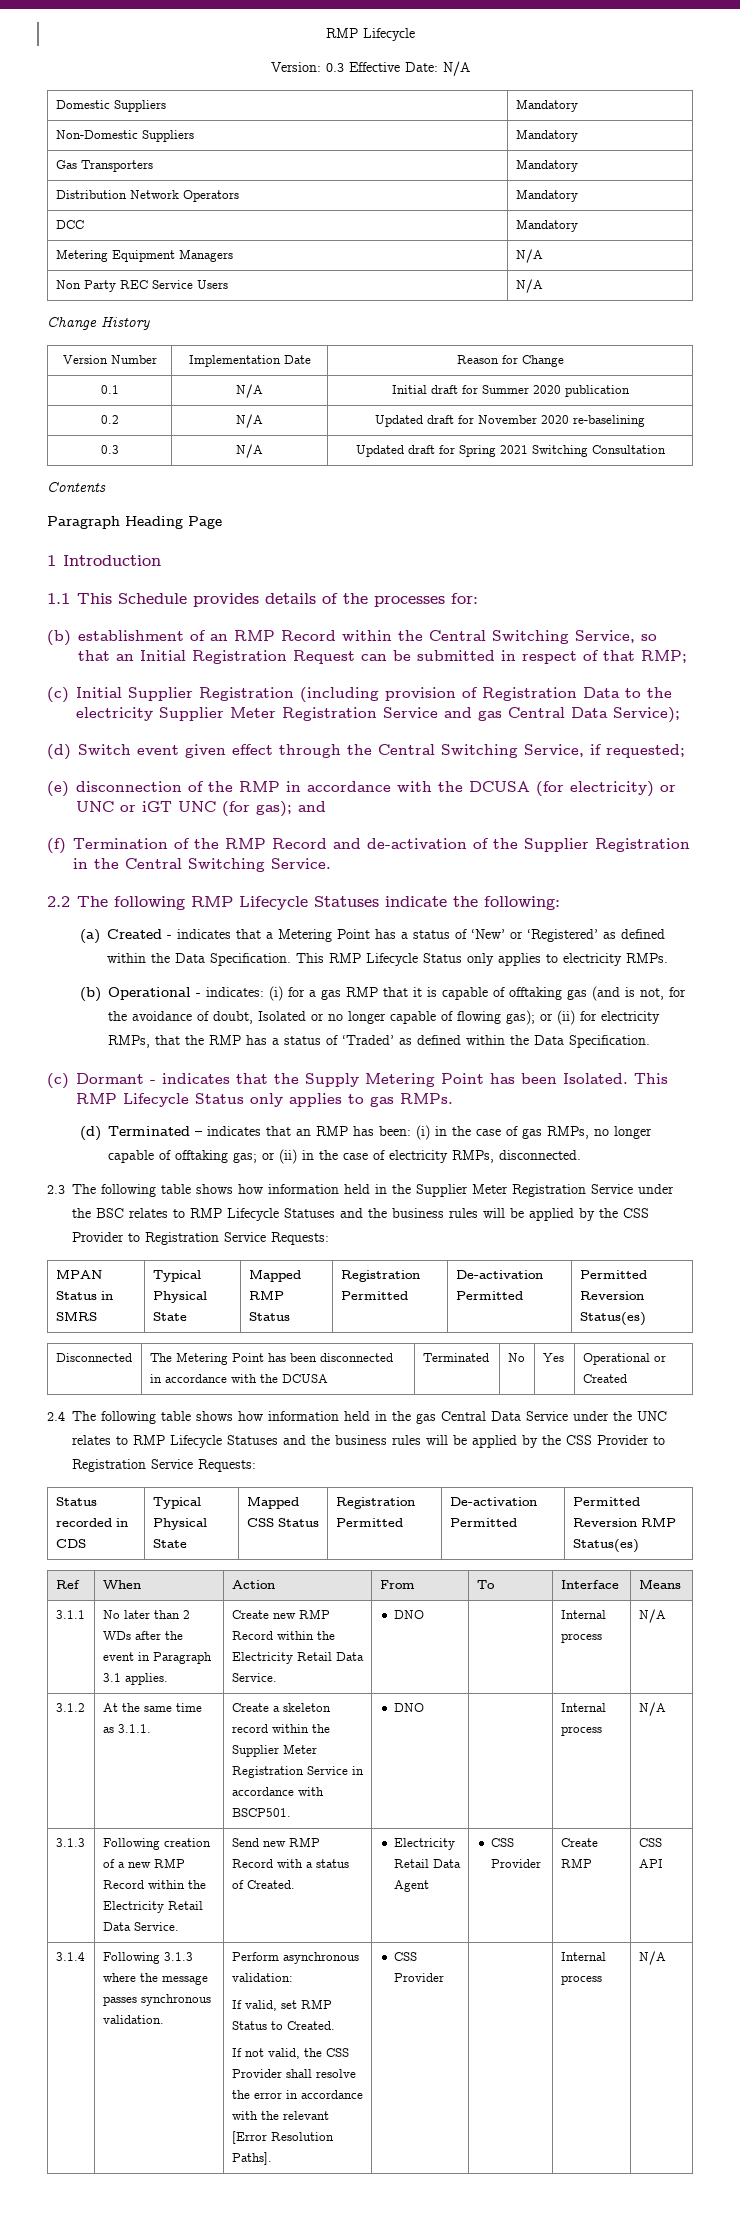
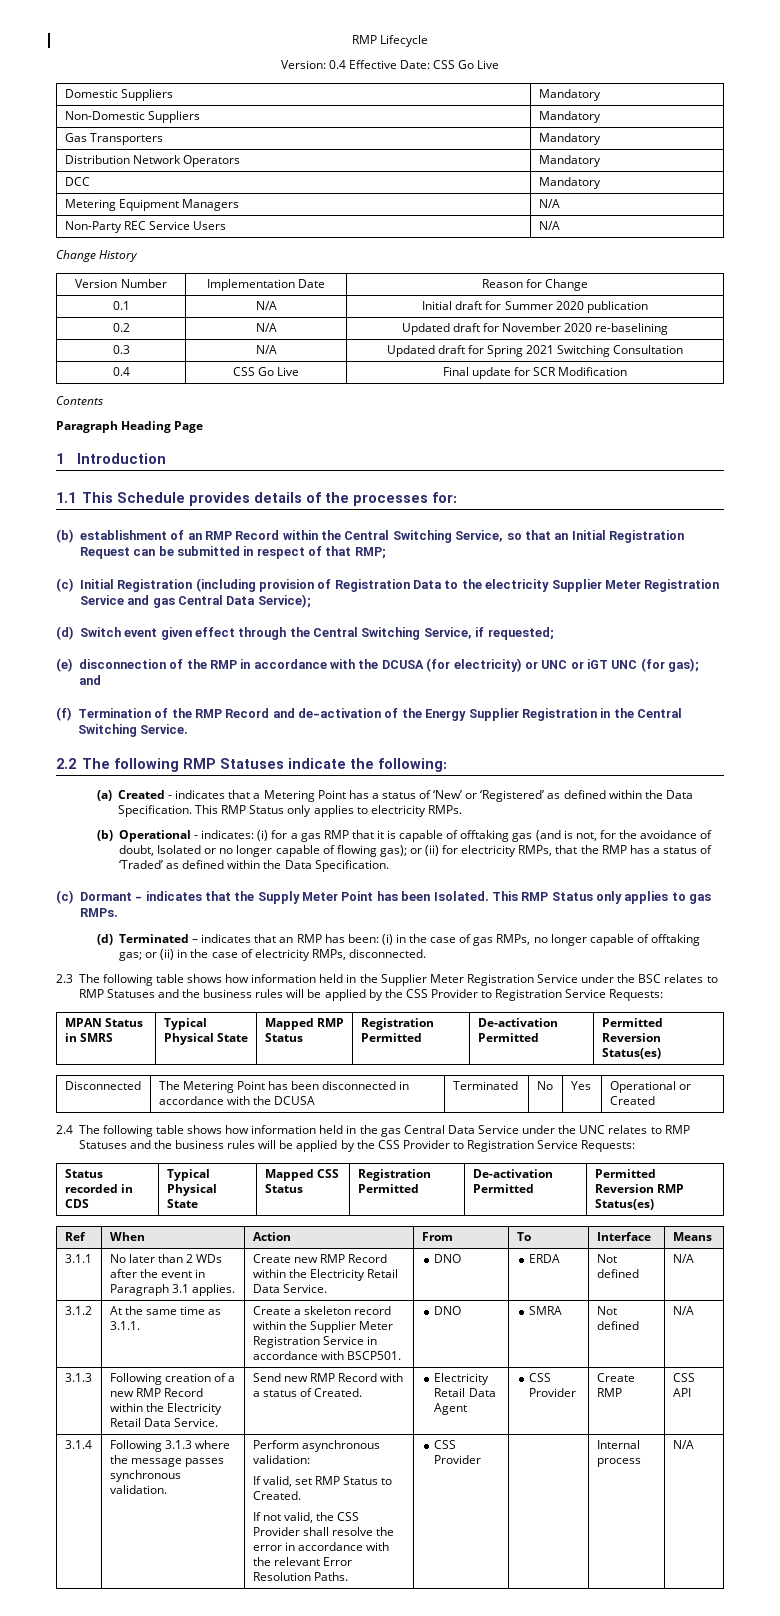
- Version: 0.3 Effective Date: N/A
+ Version: 0.4 Effective Date: CSS Go Live
- Non Party REC Service Users | N/A
+ Non-Party REC Service Users | N/A
+ 0.4 | CSS Go Live | Final update for SCR Modification
- (c) Initial Supplier Registration (including provision of Registration Data to the electricity Supplier Meter Registration Service and gas Central Data Service);
+ (c) Initial Registration (including provision of Registration Data to the electricity Supplier Meter Registration Service and gas Central Data Service);
- (f) Termination of the RMP Record and de-activation of the Supplier Registration in the Central Switching Service.
+ (f) Termination of the RMP Record and de-activation of the Energy Supplier Registration in the Central Switching Service.
- 2.2 The following RMP Lifecycle Statuses indicate the following:
+ 2.2 The following RMP Statuses indicate the following:
- This RMP Lifecycle Status only applies to electricity RMPs.
+ This RMP Status only applies to electricity RMPs.
- (c) Dormant - indicates that the Supply Metering Point has been Isolated.
+ (c) Dormant - indicates that the Supply Meter Point has been Isolated.
- This RMP Lifecycle Status only applies to gas RMPs.
+ This RMP Status only applies to gas RMPs.
- 2.3 The following table shows how information held in the Supplier Meter Registration Service under the BSC relates to RMP Lifecycle Statuses and the business rules will be applied by the CSS Provider to Registration Service Requests:
+ 2.3 The following table shows how information held in the Supplier Meter Registration Service under the BSC relates to RMP Statuses and the business rules will be applied by the CSS Provider to Registration Service Requests:
- 2.4 The following table shows how information held in the gas Central Data Service under the UNC relates to RMP Lifecycle Statuses and the business rules will be applied by the CSS Provider to Registration Service Requests:
+ 2.4 The following table shows how information held in the gas Central Data Service under the UNC relates to RMP Statuses and the business rules will be applied by the CSS Provider to Registration Service Requests:
- 3.1.1 | No later than 2 WDs after the event in Paragraph 3.1 applies. | Create new RMP Record within the Electricity Retail Data Service. | DNO | | Internal process | N/A
+ 3.1.1 | No later than 2 WDs after the event in Paragraph 3.1 applies. | Create new RMP Record within the Electricity Retail Data Service. | DNO | ERDA | Not defined | N/A
- 3.1.2 | At the same time as 3.1.1. | Create a skeleton record within the Supplier Meter Registration Service in accordance with BSCP501. | DNO | | Internal process | N/A
+ 3.1.2 | At the same time as 3.1.1. | Create a skeleton record within the Supplier Meter Registration Service in accordance with BSCP501. | DNO | SMRA | Not defined | N/A
- If not valid, the CSS Provider shall resolve the error in accordance with the relevant [Error Resolution Paths].
+ If not valid, the CSS Provider shall resolve the error in accordance with the relevant Error Resolution Paths.

